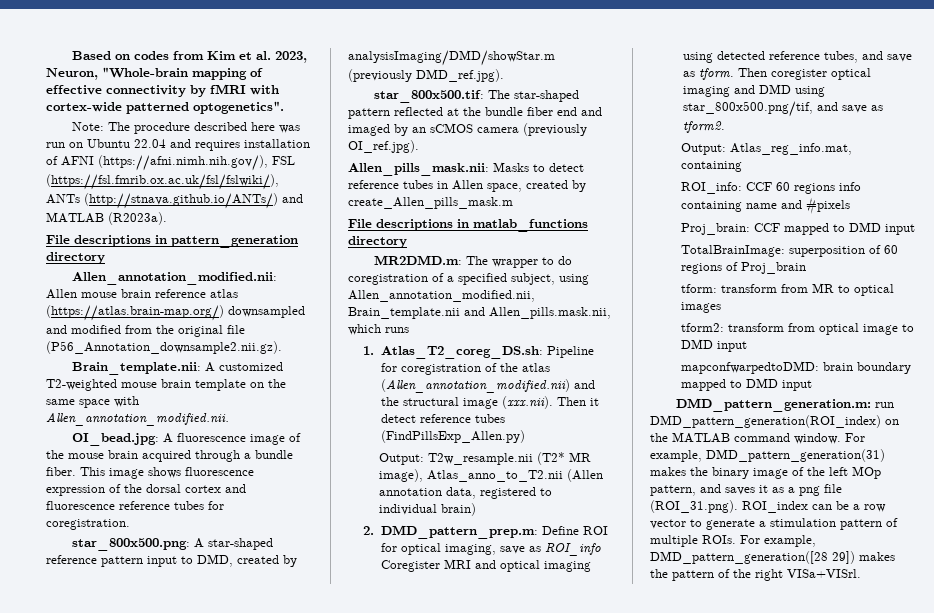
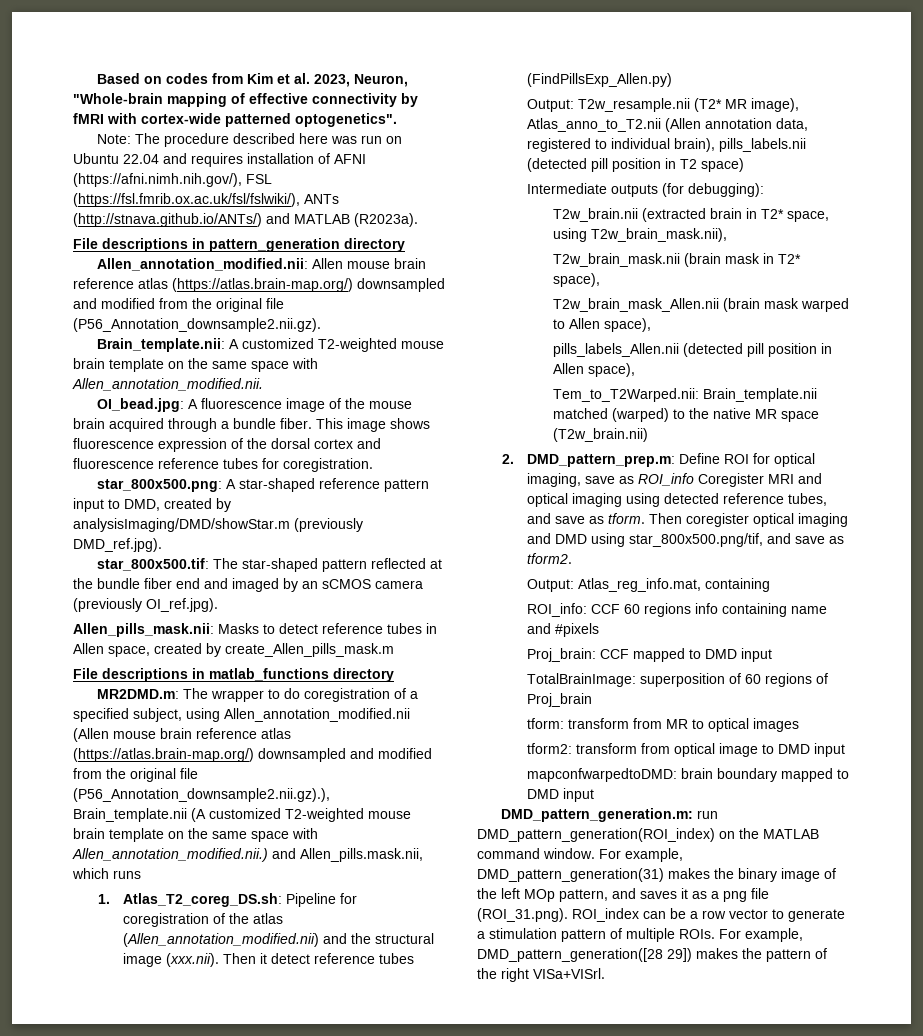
- MR2DMD.m: The wrapper to do coregistration of a specified subject, using Allen_annotation_modified.nii, Brain_template.nii and Allen_pills.mask.nii, which runs
+ MR2DMD.m: The wrapper to do coregistration of a specified subject, using Allen_annotation_modified.nii (Allen mouse brain reference atlas (https://atlas.brain-map.org/) downsampled and modified from the original file (P56_Annotation_downsample2.nii.gz).), Brain_template.nii (A customized T2-weighted mouse brain template on the same space with Allen_annotation_modified.nii.) and Allen_pills.mask.nii, which runs
- Output: T2w_resample.nii (T2* MR image), Atlas_anno_to_T2.nii (Allen annotation data, registered to individual brain)
+ Output: T2w_resample.nii (T2* MR image), Atlas_anno_to_T2.nii (Allen annotation data, registered to individual brain), pills_labels.nii (detected pill position in T2 space)
+ Intermediate outputs (for debugging):
+ T2w_brain.nii (extracted brain in T2* space, using T2w_brain_mask.nii),
+ T2w_brain_mask.nii (brain mask in T2* space),
+ T2w_brain_mask_Allen.nii (brain mask warped to Allen space),
+ pills_labels_Allen.nii (detected pill position in Allen space),
+ Tem_to_T2Warped.nii: Brain_template.nii matched (warped) to the native MR space (T2w_brain.nii)

